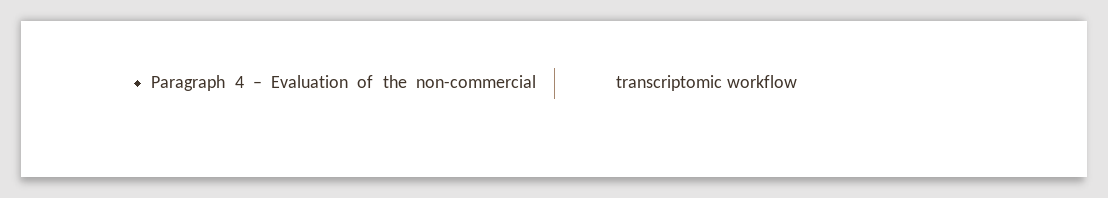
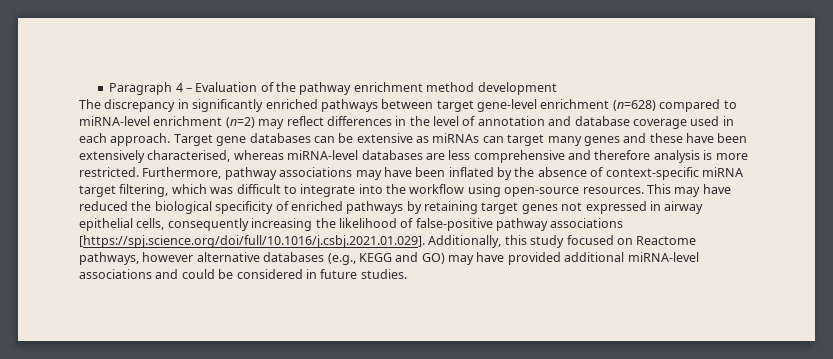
- Paragraph 4 – Evaluation of the non-commercial transcriptomic workflow
+ Paragraph 4 – Evaluation of the pathway enrichment method development
+ The discrepancy in significantly enriched pathways between target gene-level enrichment (n=628) compared to miRNA-level enrichment (n=2) may reflect differences in the level of annotation and database coverage used in each approach. Target gene databases can be extensive as miRNAs can target many genes and these have been extensively characterised, whereas miRNA-level databases are less comprehensive and therefore analysis is more restricted. Furthermore, pathway associations may have been inflated by the absence of context-specific miRNA target filtering, which was difficult to integrate into the workflow using open-source resources. This may have reduced the biological specificity of enriched pathways by retaining target genes not expressed in airway epithelial cells, consequently increasing the likelihood of false-positive pathway associations [https://spj.science.org/doi/full/10.1016/j.csbj.2021.01.029]. Additionally, this study focused on Reactome pathways, however alternative databases (e.g., KEGG and GO) may have provided additional miRNA-level associations and could be considered in future studies.

